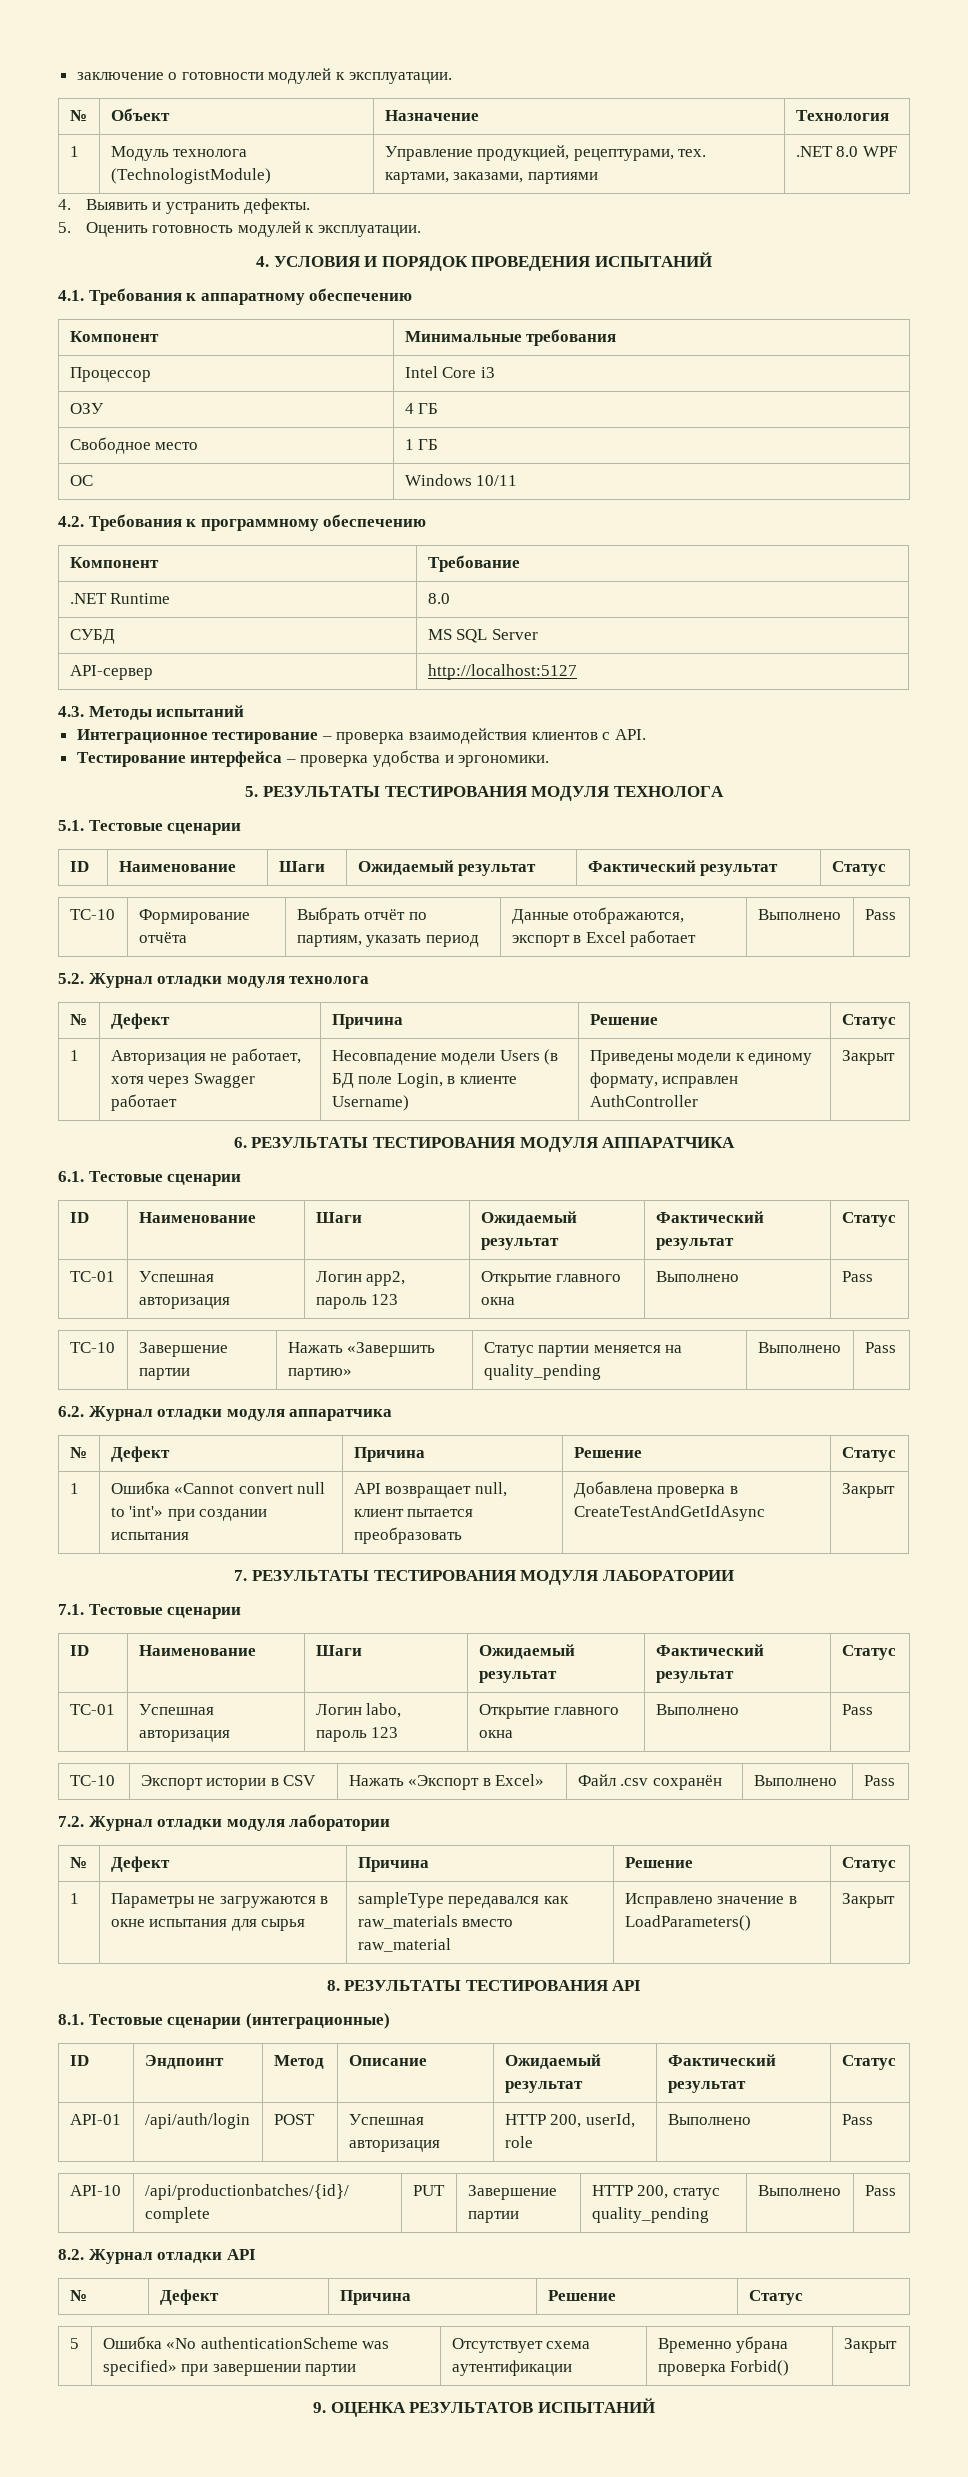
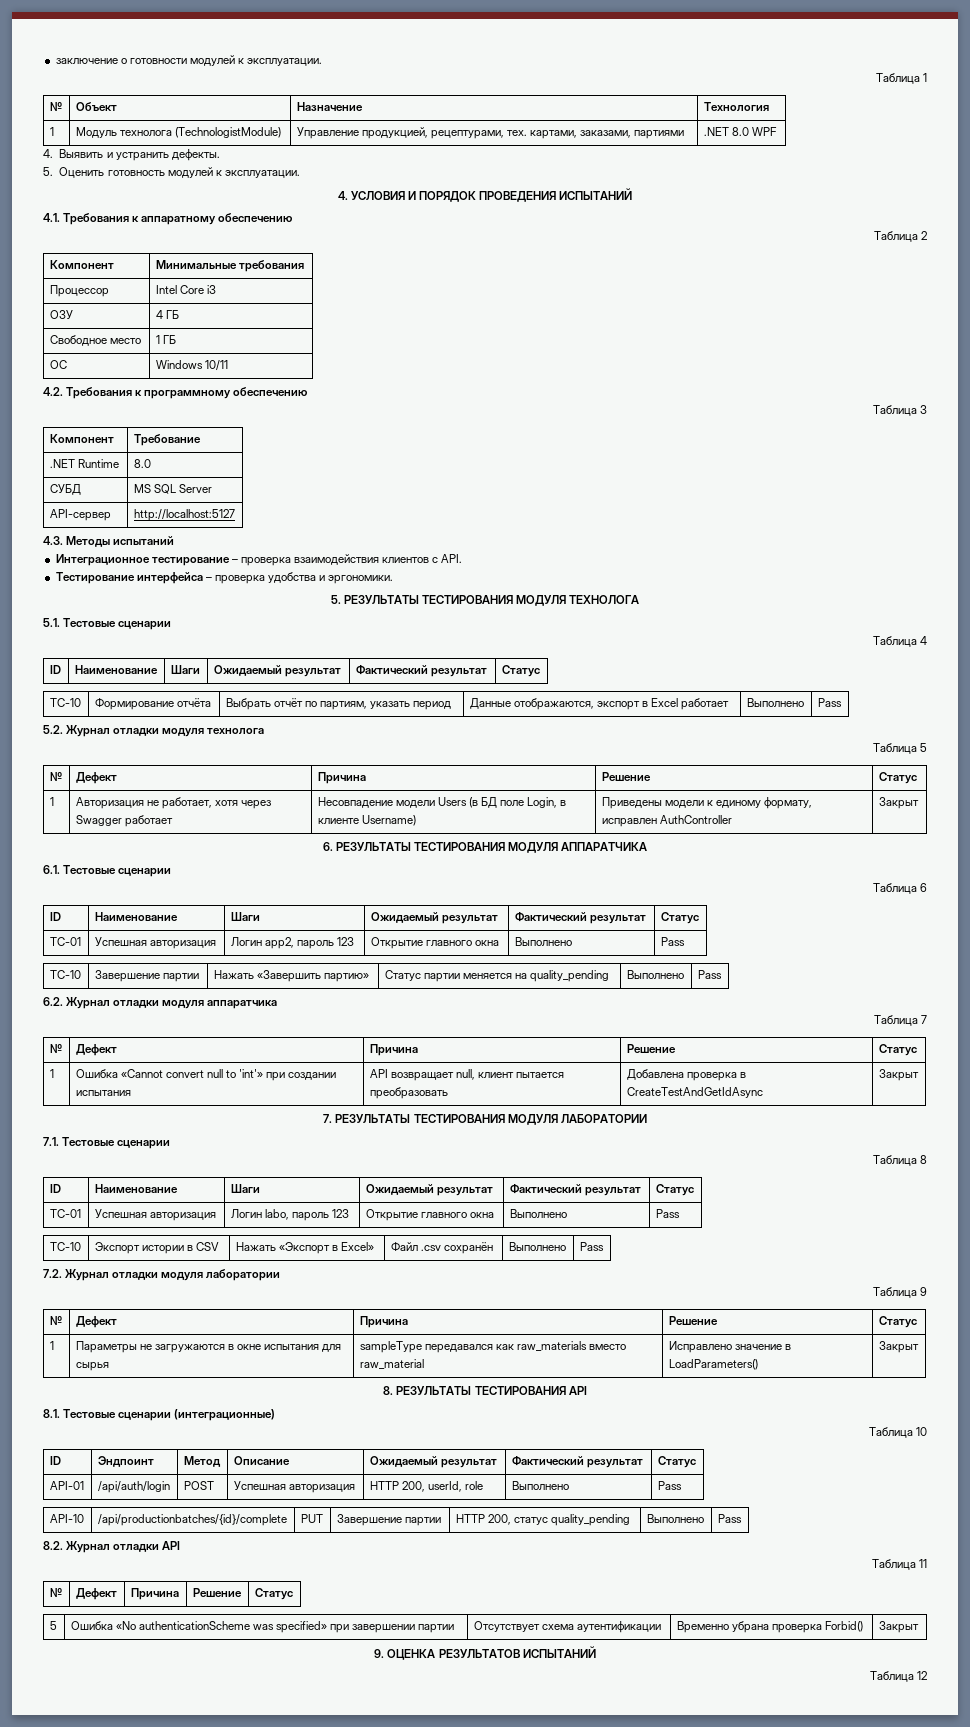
+ Таблица 1
+ Таблица 2
+ Таблица 3
+ Таблица 4
+ Таблица 5
+ Таблица 6
+ Таблица 7
+ Таблица 8
+ Таблица 9
+ Таблица 10
+ Таблица 11
+ Таблица 12

